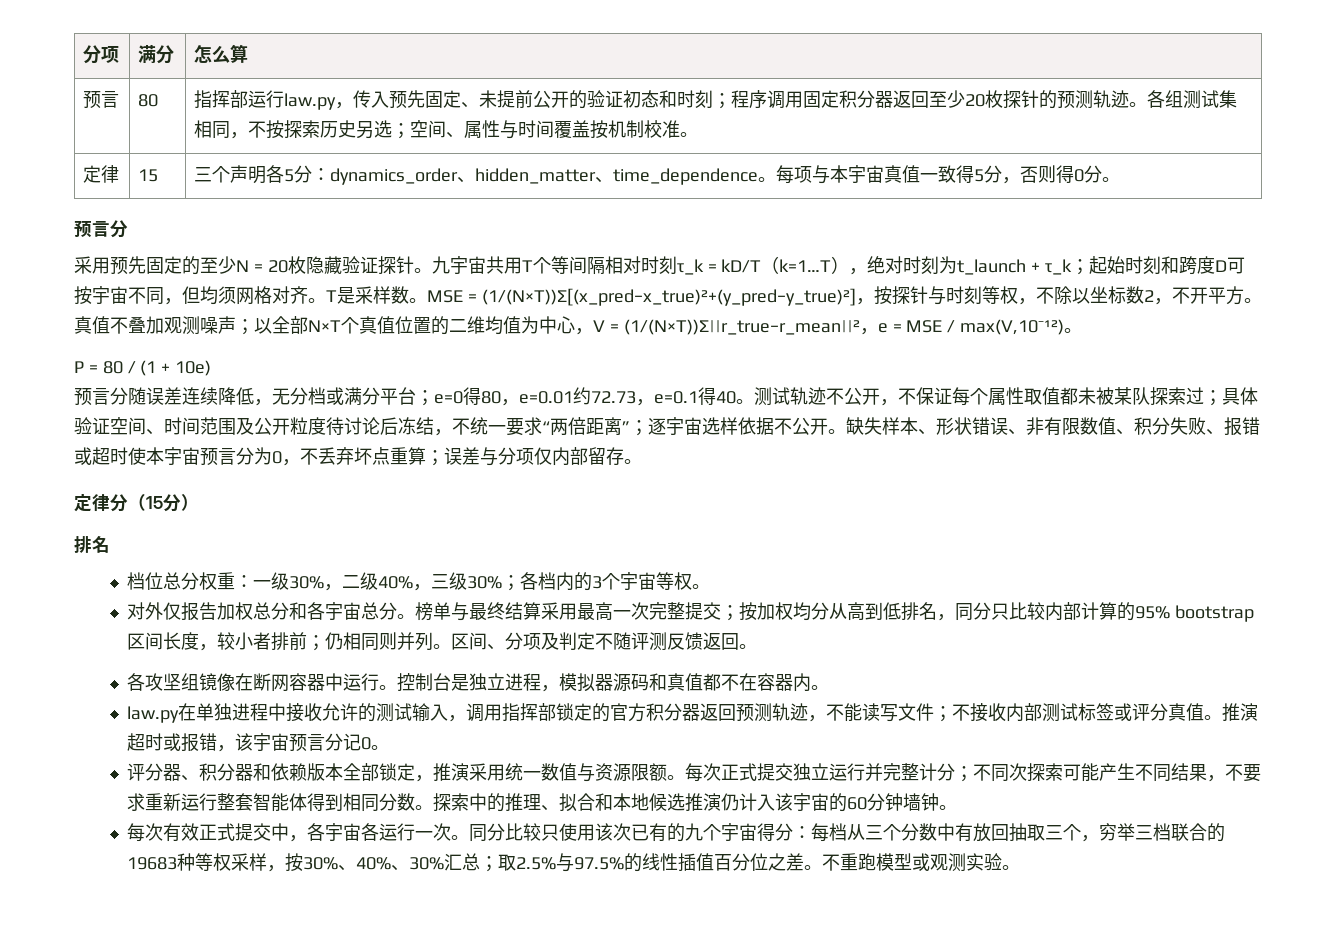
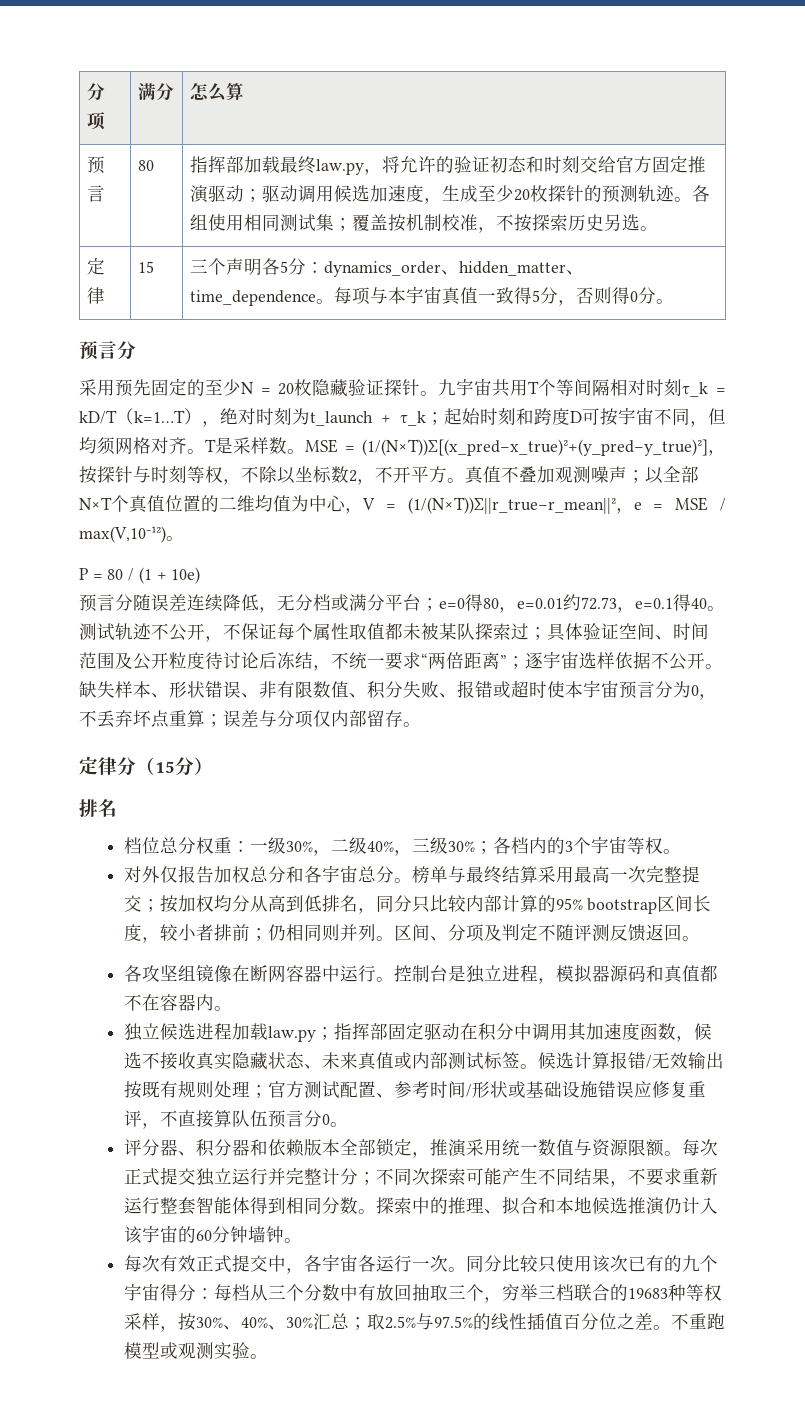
- 指挥部运行law.py，传入预先固定、未提前公开的验证初态和时刻；程序调用固定积分器返回至少20枚探针的预测轨迹。
+ 指挥部加载最终law.py，将允许的验证初态和时刻交给官方固定推演驱动；驱动调用候选加速度，生成至少20枚探针的预测轨迹。
- 各组测试集相同，不按探索历史另选；空间、属性与时间覆盖按机制校准。
+ 各组使用相同测试集；覆盖按机制校准，不按探索历史另选。
- law.py在单独进程中接收允许的测试输入，调用指挥部锁定的官方积分器返回预测轨迹，不能读写文件；不接收内部测试标签或评分真值。推演超时或报错，该宇宙预言分记0。
+ 独立候选进程加载law.py；指挥部固定驱动在积分中调用其加速度函数，候选不接收真实隐藏状态、未来真值或内部测试标签。候选计算报错/无效输出按既有规则处理；官方测试配置、参考时间/形状或基础设施错误应修复重评，不直接算队伍预言分0。

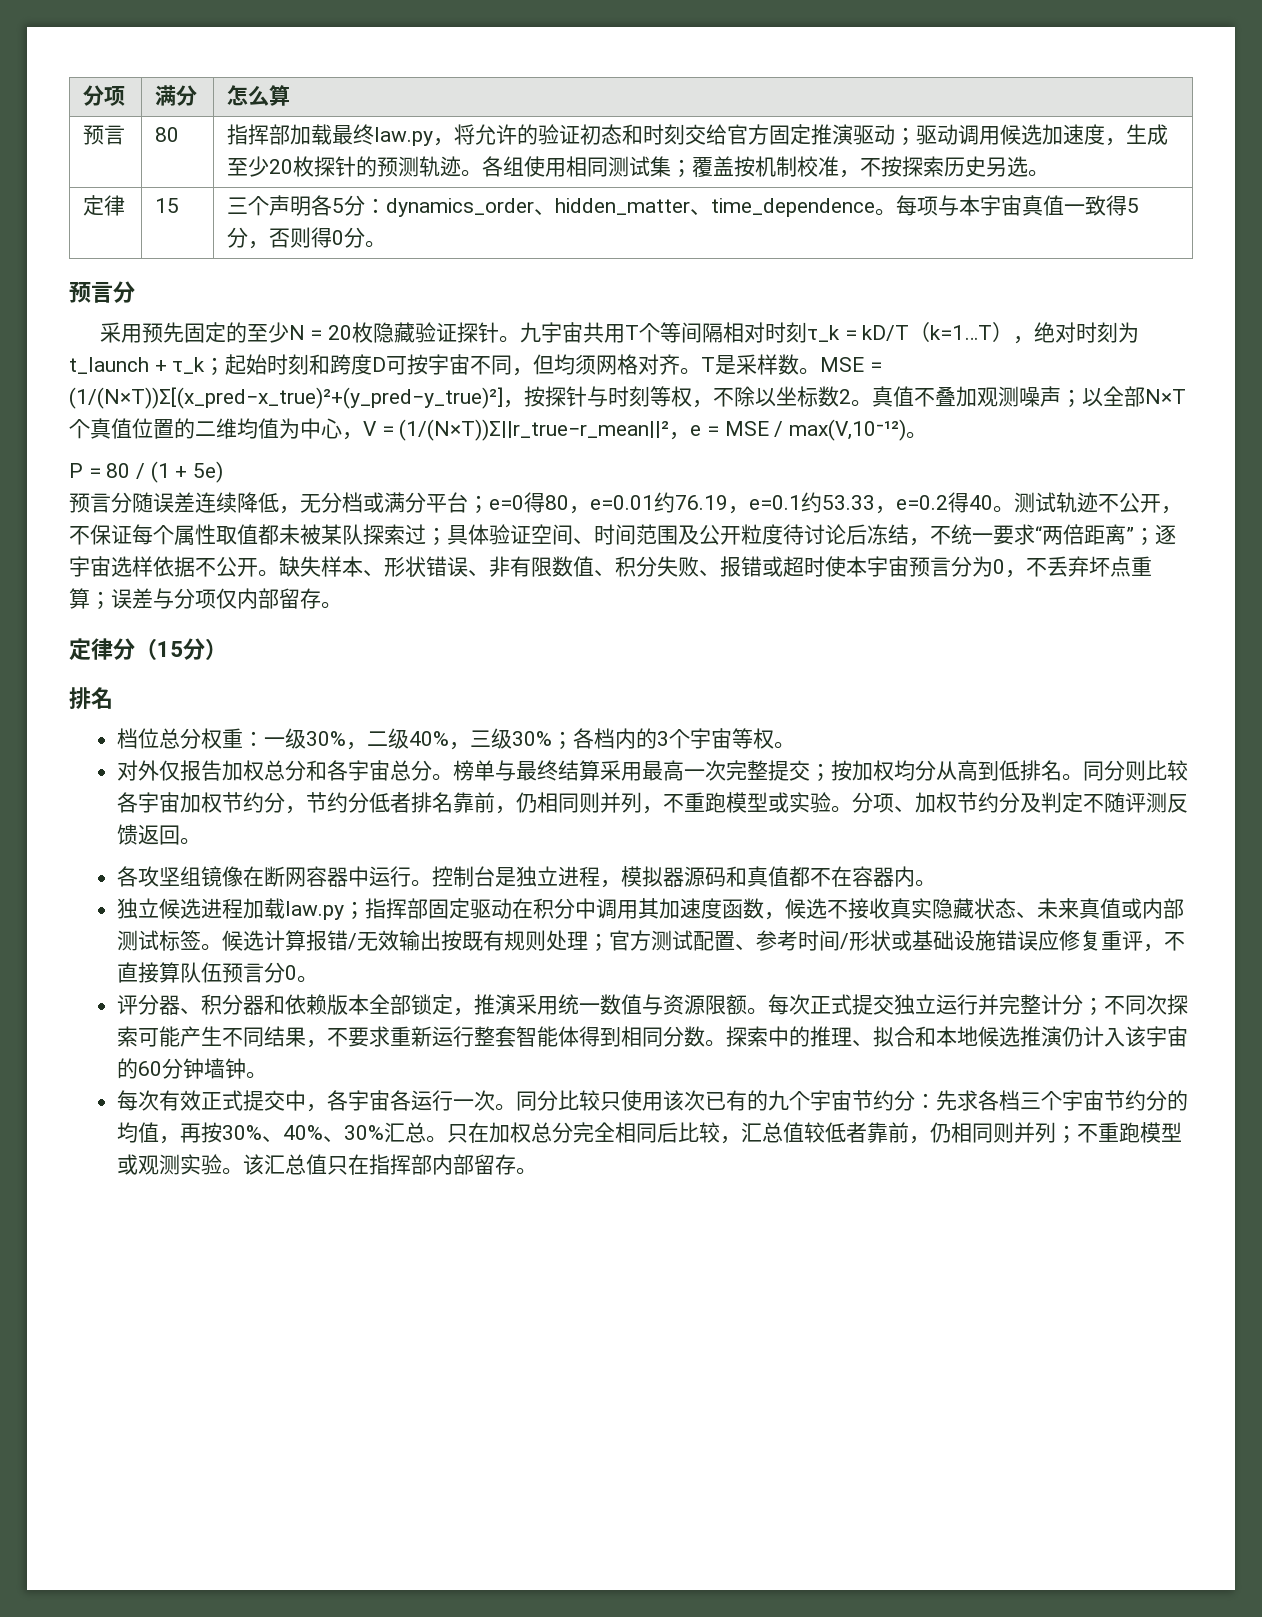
- MSE = (1/(N×T))Σ[(x_pred−x_true)²+(y_pred−y_true)²]，按探针与时刻等权，不除以坐标数2，不开平方。
+ MSE = (1/(N×T))Σ[(x_pred−x_true)²+(y_pred−y_true)²]，按探针与时刻等权，不除以坐标数2。
- P = 80 / (1 + 10e)
+ P = 80 / (1 + 5e)
- 预言分随误差连续降低，无分档或满分平台；e=0得80，e=0.01约72.73，e=0.1得40。
+ 预言分随误差连续降低，无分档或满分平台；e=0得80，e=0.01约76.19，e=0.1约53.33，e=0.2得40。
- 榜单与最终结算采用最高一次完整提交；按加权均分从高到低排名，同分只比较内部计算的95% bootstrap区间长度，较小者排前；仍相同则并列。区间、分项及判定不随评测反馈返回。
+ 榜单与最终结算采用最高一次完整提交；按加权均分从高到低排名。同分则比较各宇宙加权节约分，节约分低者排名靠前，仍相同则并列，不重跑模型或实验。分项、加权节约分及判定不随评测反馈返回。
- 同分比较只使用该次已有的九个宇宙得分：每档从三个分数中有放回抽取三个，穷举三档联合的19683种等权采样，按30%、40%、30%汇总；取2.5%与97.5%的线性插值百分位之差。不重跑模型或观测实验。
+ 同分比较只使用该次已有的九个宇宙节约分：先求各档三个宇宙节约分的均值，再按30%、40%、30%汇总。只在加权总分完全相同后比较，汇总值较低者靠前，仍相同则并列；不重跑模型或观测实验。
+ 该汇总值只在指挥部内部留存。

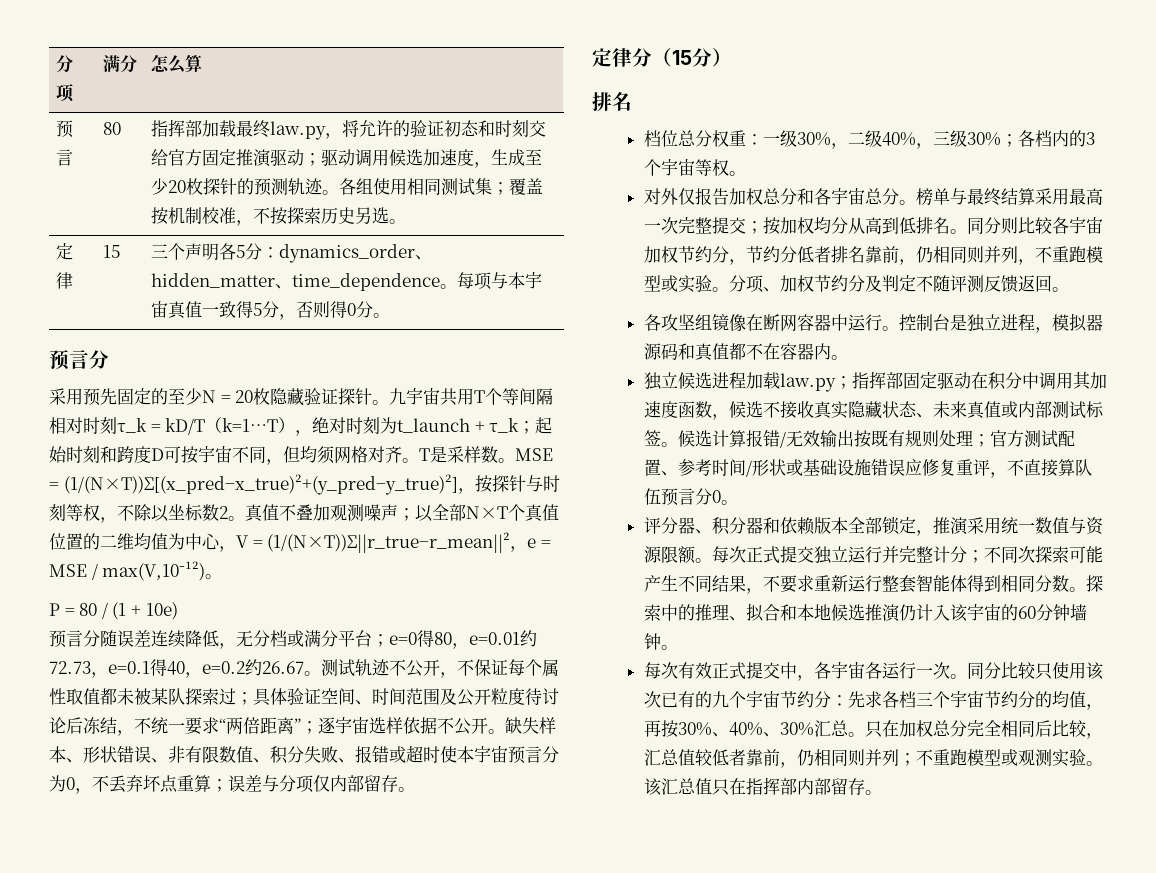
- P = 80 / (1 + 5e)
+ P = 80 / (1 + 10e)
- 预言分随误差连续降低，无分档或满分平台；e=0得80，e=0.01约76.19，e=0.1约53.33，e=0.2得40。
+ 预言分随误差连续降低，无分档或满分平台；e=0得80，e=0.01约72.73，e=0.1得40，e=0.2约26.67。

